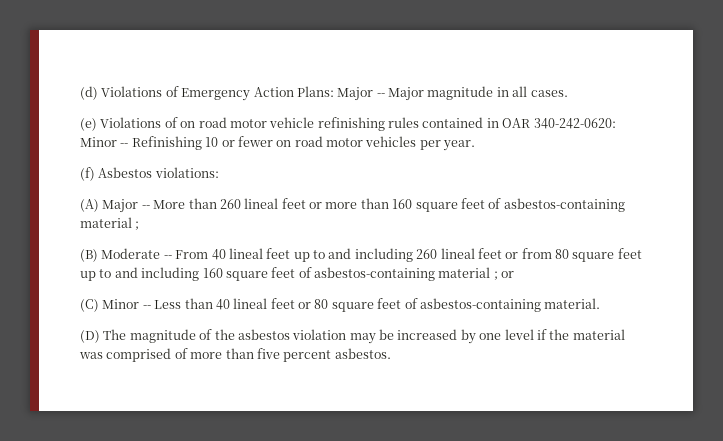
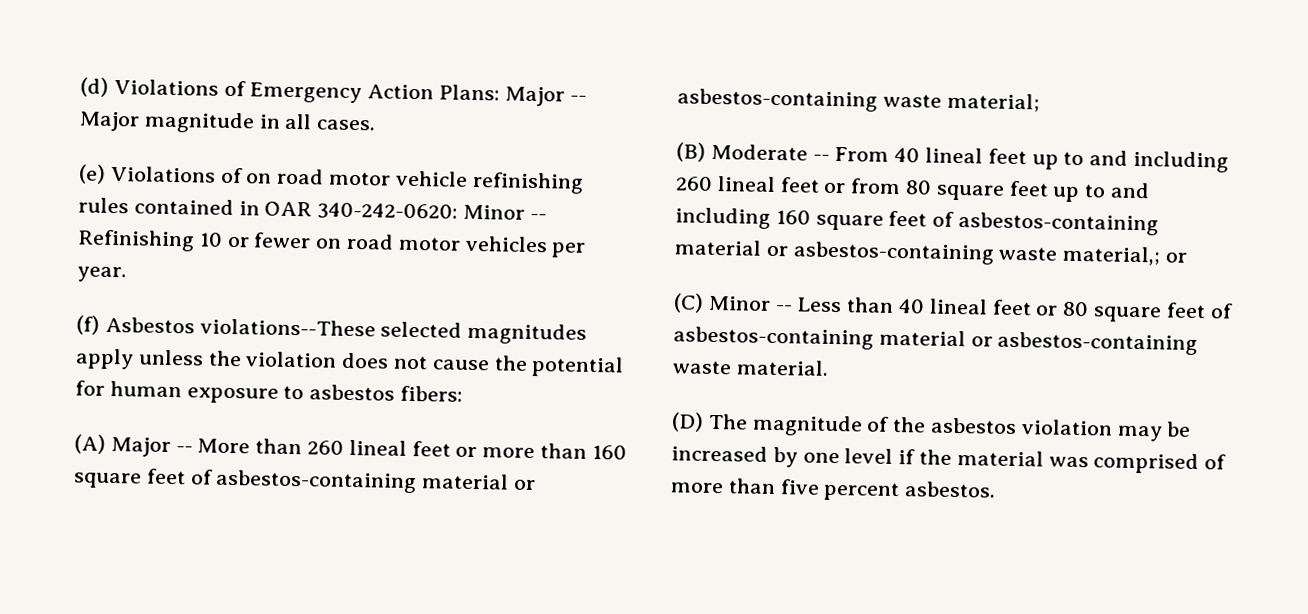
- (f) Asbestos violations:
+ (f) Asbestos violations--These selected magnitudes apply unless the violation does not cause the potential for human exposure to asbestos fibers:
- (A) Major -- More than 260 lineal feet or more than 160 square feet of asbestos-containing material ;
+ (A) Major -- More than 260 lineal feet or more than 160 square feet of asbestos-containing material or asbestos-containing waste material;
- (B) Moderate -- From 40 lineal feet up to and including 260 lineal feet or from 80 square feet up to and including 160 square feet of asbestos-containing material ; or
+ (B) Moderate -- From 40 lineal feet up to and including 260 lineal feet or from 80 square feet up to and including 160 square feet of asbestos-containing material or asbestos-containing waste material,; or
- (C) Minor -- Less than 40 lineal feet or 80 square feet of asbestos-containing material.
+ (C) Minor -- Less than 40 lineal feet or 80 square feet of asbestos-containing material or asbestos-containing waste material.

